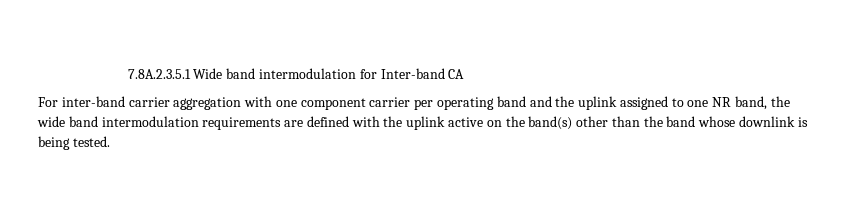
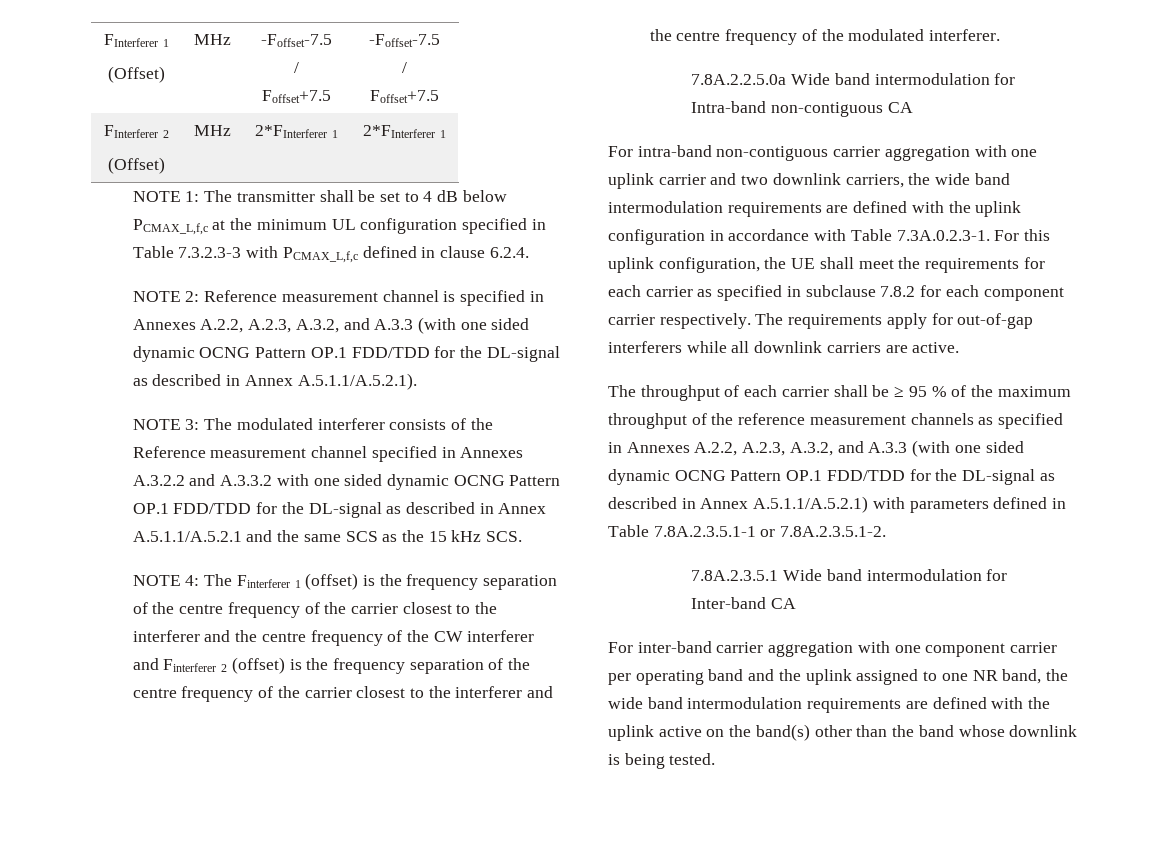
+ FInterferer 1
+ (Offset) | MHz | -Foffset-7.5
+ /
+ Foffset+7.5 | -Foffset-7.5
+ /
+ Foffset+7.5
+ FInterferer 2
+ (Offset) | MHz | 2*FInterferer 1 | 2*FInterferer 1
+ NOTE 1: The transmitter shall be set to 4 dB below PCMAX_L,f,c at the minimum UL configuration specified in Table 7.3.2.3-3 with PCMAX_L,f,c defined in clause 6.2.4.
+ NOTE 2: Reference measurement channel is specified in Annexes A.2.2, A.2.3, A.3.2, and A.3.3 (with one sided dynamic OCNG Pattern OP.1 FDD/TDD for the DL-signal as described in Annex A.5.1.1/A.5.2.1).
+ NOTE 3: The modulated interferer consists of the Reference measurement channel specified in Annexes A.3.2.2 and A.3.3.2 with one sided dynamic OCNG Pattern OP.1 FDD/TDD for the DL-signal as described in Annex A.5.1.1/A.5.2.1 and the same SCS as the 15 kHz SCS.
+ NOTE 4: The Finterferer 1 (offset) is the frequency separation of the centre frequency of the carrier closest to the interferer and the centre frequency of the CW interferer and Finterferer 2 (offset) is the frequency separation of the centre frequency of the carrier closest to the interferer and the centre frequency of the modulated interferer.
+ 7.8A.2.2.5.0a Wide band intermodulation for Intra-band non-contiguous CA
+ For intra-band non-contiguous carrier aggregation with one uplink carrier and two downlink carriers, the wide band intermodulation requirements are defined with the uplink configuration in accordance with Table 7.3A.0.2.3-1. For this uplink configuration, the UE shall meet the requirements for each carrier as specified in subclause 7.8.2 for each component carrier respectively. The requirements apply for out-of-gap interferers while all downlink carriers are active.
+ The throughput of each carrier shall be ≥ 95 % of the maximum throughput of the reference measurement channels as specified in Annexes A.2.2, A.2.3, A.3.2, and A.3.3 (with one sided dynamic OCNG Pattern OP.1 FDD/TDD for the DL-signal as described in Annex A.5.1.1/A.5.2.1) with parameters defined in Table 7.8A.2.3.5.1-1 or 7.8A.2.3.5.1-2.

